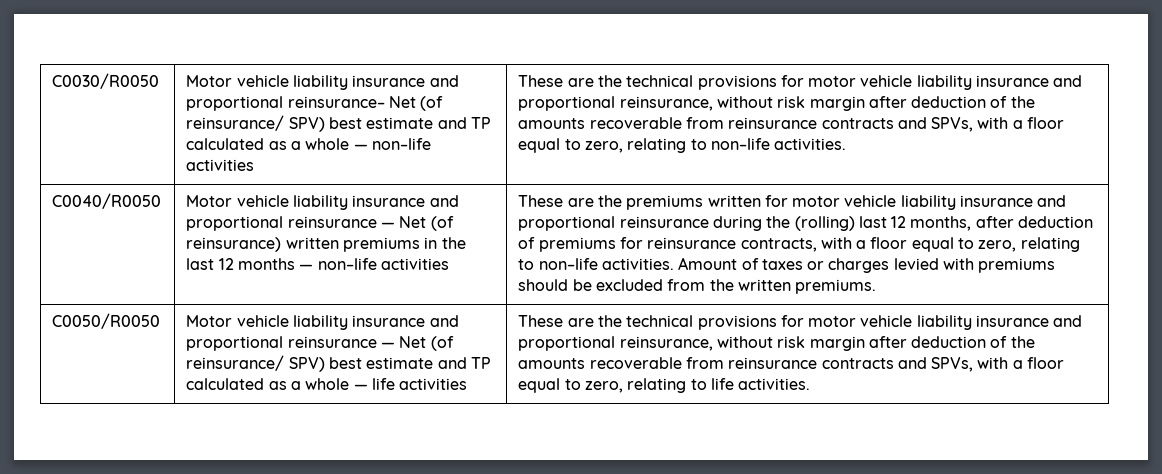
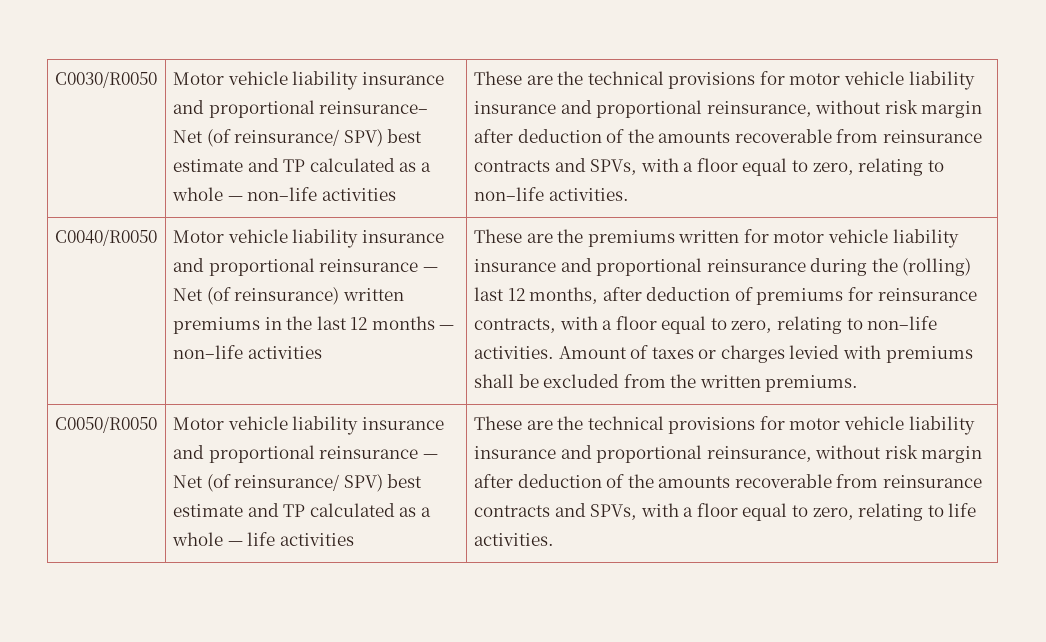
- Amount of taxes or charges levied with premiums should be excluded from the written premiums.
+ Amount of taxes or charges levied with premiums shall be excluded from the written premiums.

